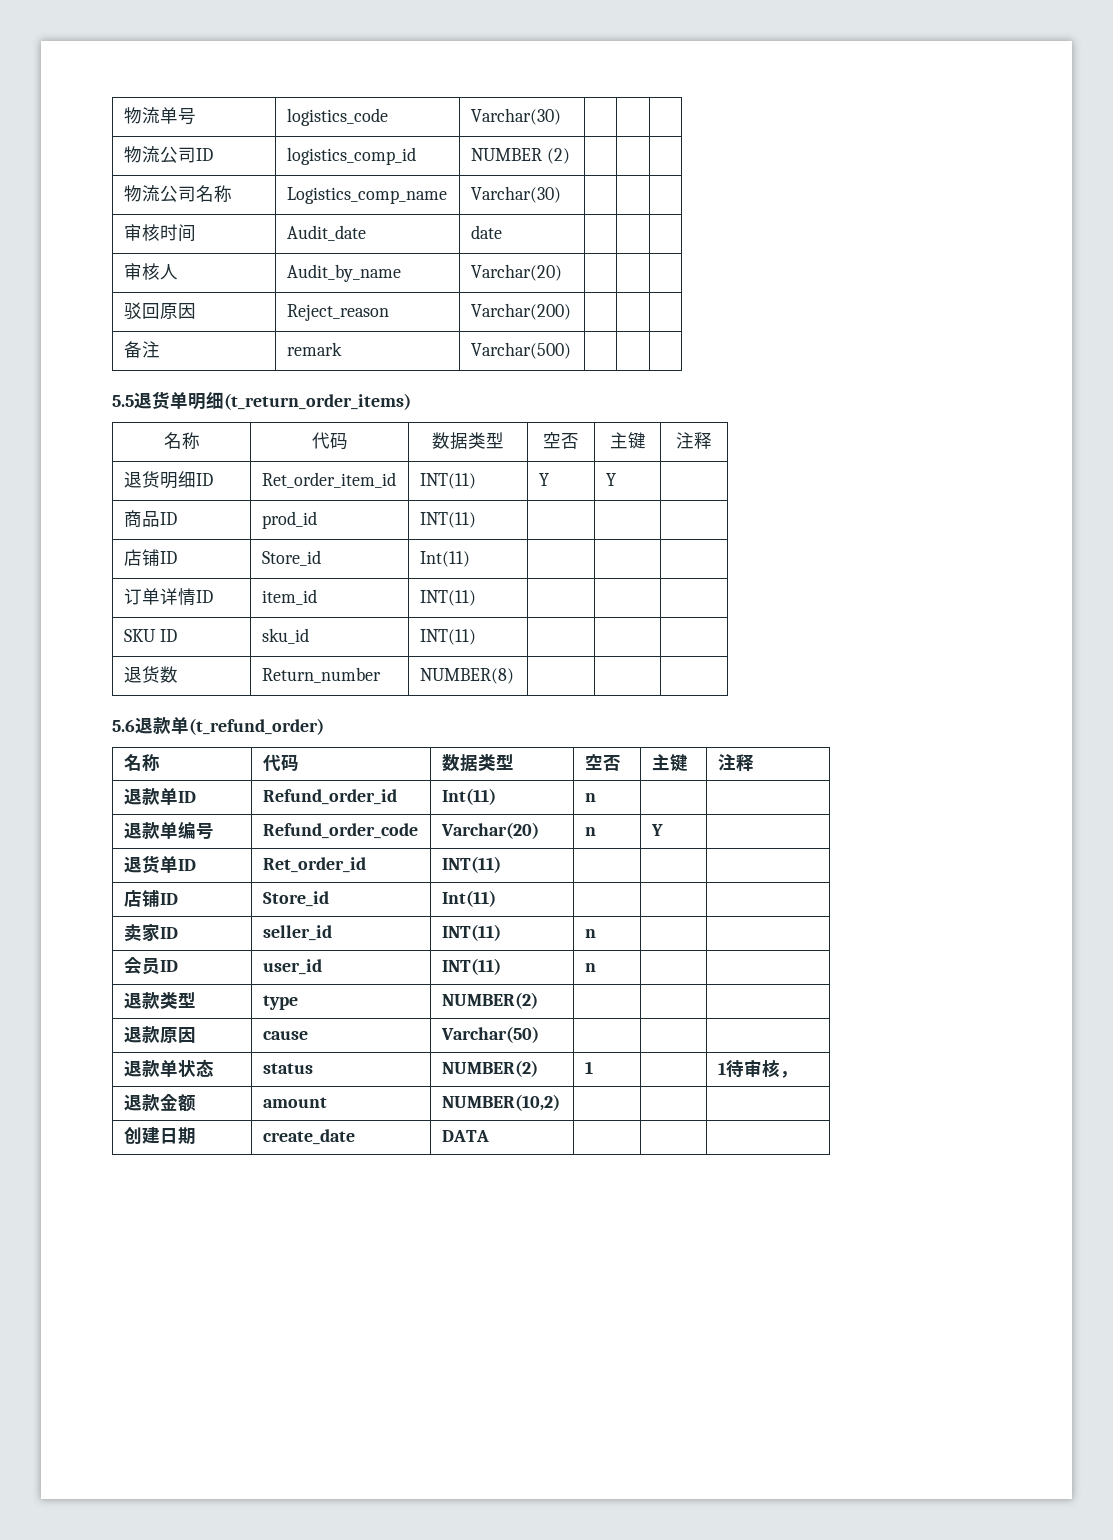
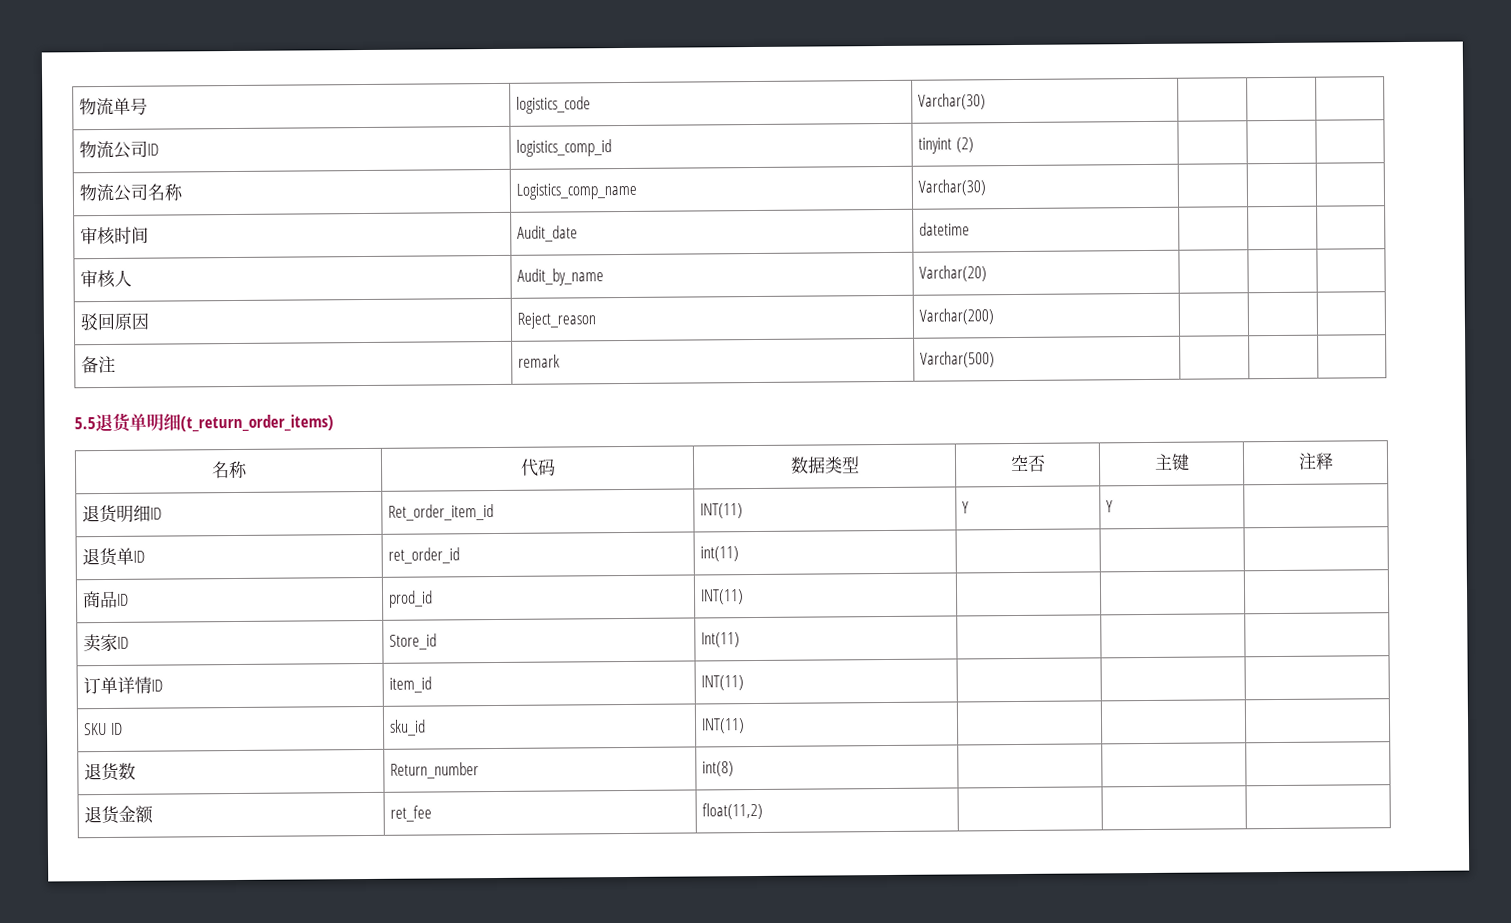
- 物流公司ID | logistics_comp_id | NUMBER (2) | | |
+ 物流公司ID | logistics_comp_id | tinyint (2) | | |
- 审核时间 | Audit_date | date | | |
+ 审核时间 | Audit_date | datetime | | |
+ 退货单ID | ret_order_id | int(11) | | |
  商品ID | prod_id | INT(11) | | |
- 店铺ID | Store_id | Int(11) | | |
+ 卖家ID | Store_id | Int(11) | | |
- 退货数 | Return_number | NUMBER(8) | | |
- 5.6退款单(t_refund_order)
- 名称 | 代码 | 数据类型 | 空否 | 主键 | 注释
- 退款单ID | Refund_order_id | Int(11) | n | |
- 退款单编号 | Refund_order_code | Varchar(20) | n | Y |
- 退货单ID | Ret_order_id | INT(11) | | |
- 店铺ID | Store_id | Int(11) | | |
- 卖家ID | seller_id | INT(11) | n | |
- 会员ID | user_id | INT(11) | n | |
- 退款类型 | type | NUMBER(2) | | |
- 退款原因 | cause | Varchar(50) | | |
- 退款单状态 | status | NUMBER(2) | 1 | | 1待审核，
- 退款金额 | amount | NUMBER(10,2) | | |
- 创建日期 | create_date | DATA | | |
+ 退货数 | Return_number | int(8) | | |
+ 退货金额 | ret_fee | float(11,2) | | |

